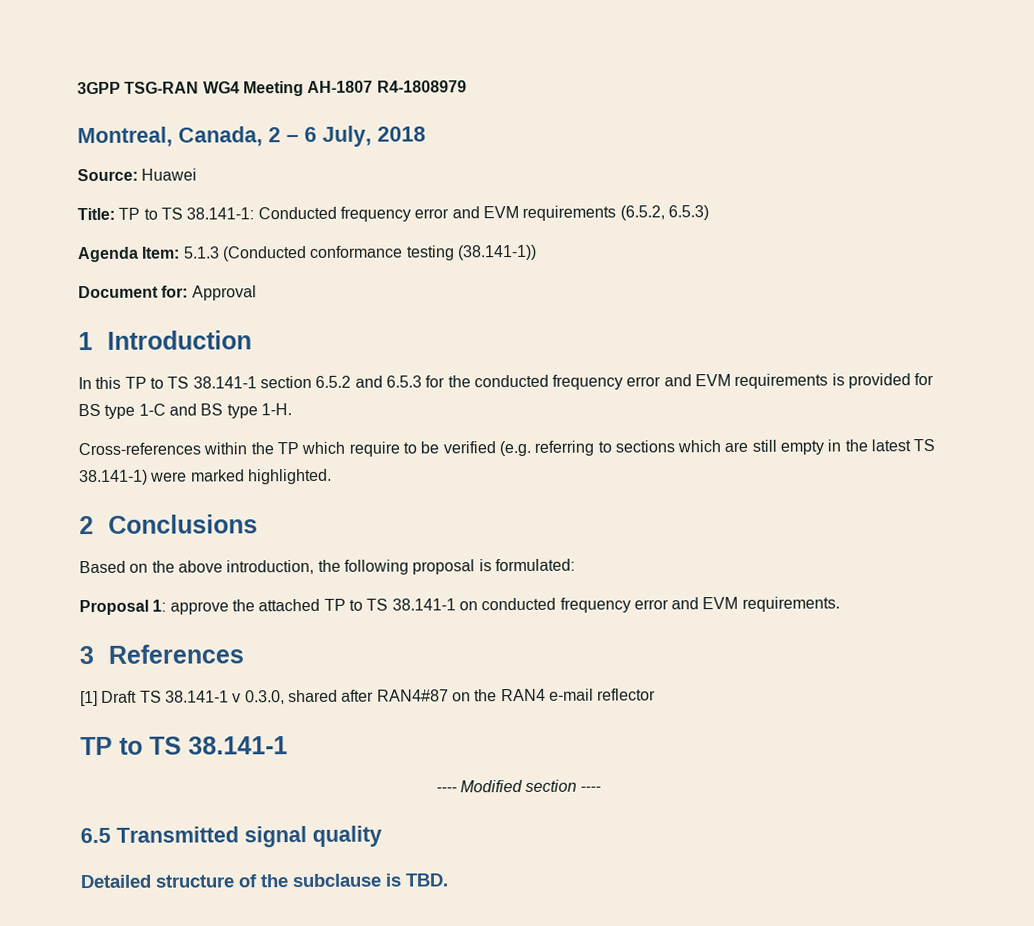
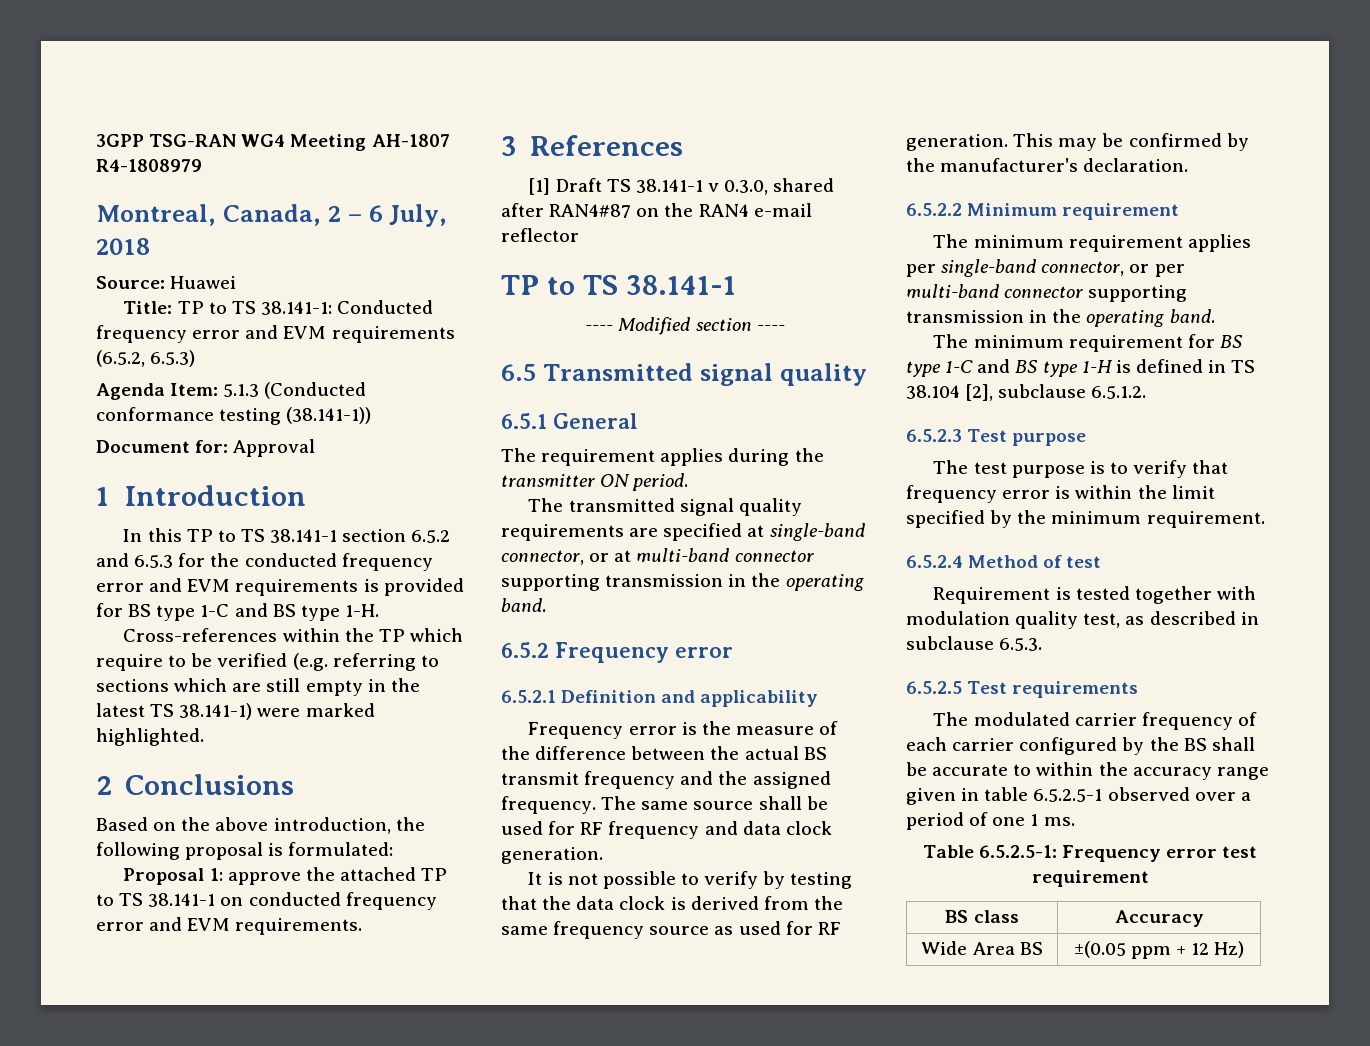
- Detailed structure of the subclause is TBD.
+ 6.5.1 General
+ The requirement applies during the transmitter ON period.
+ The transmitted signal quality requirements are specified at single-band connector, or at multi-band connector supporting transmission in the operating band.
+ 6.5.2 Frequency error
+ 6.5.2.1 Definition and applicability
+ Frequency error is the measure of the difference between the actual BS transmit frequency and the assigned frequency. The same source shall be used for RF frequency and data clock generation.
+ It is not possible to verify by testing that the data clock is derived from the same frequency source as used for RF generation. This may be confirmed by the manufacturer's declaration.
+ 6.5.2.2 Minimum requirement
+ The minimum requirement applies per single-band connector, or per multi-band connector supporting transmission in the operating band.
+ The minimum requirement for BS type 1-C and BS type 1-H is defined in TS 38.104 [2], subclause 6.5.1.2.
+ 6.5.2.3 Test purpose
+ The test purpose is to verify that frequency error is within the limit specified by the minimum requirement.
+ 6.5.2.4 Method of test
+ Requirement is tested together with modulation quality test, as described in subclause 6.5.3.
+ 6.5.2.5 Test requirements
+ The modulated carrier frequency of each carrier configured by the BS shall be accurate to within the accuracy range given in table 6.5.2.5-1 observed over a period of one 1 ms.
+ Table 6.5.2.5-1: Frequency error test requirement
+ BS class | Accuracy
+ Wide Area BS | ±(0.05 ppm + 12 Hz)

